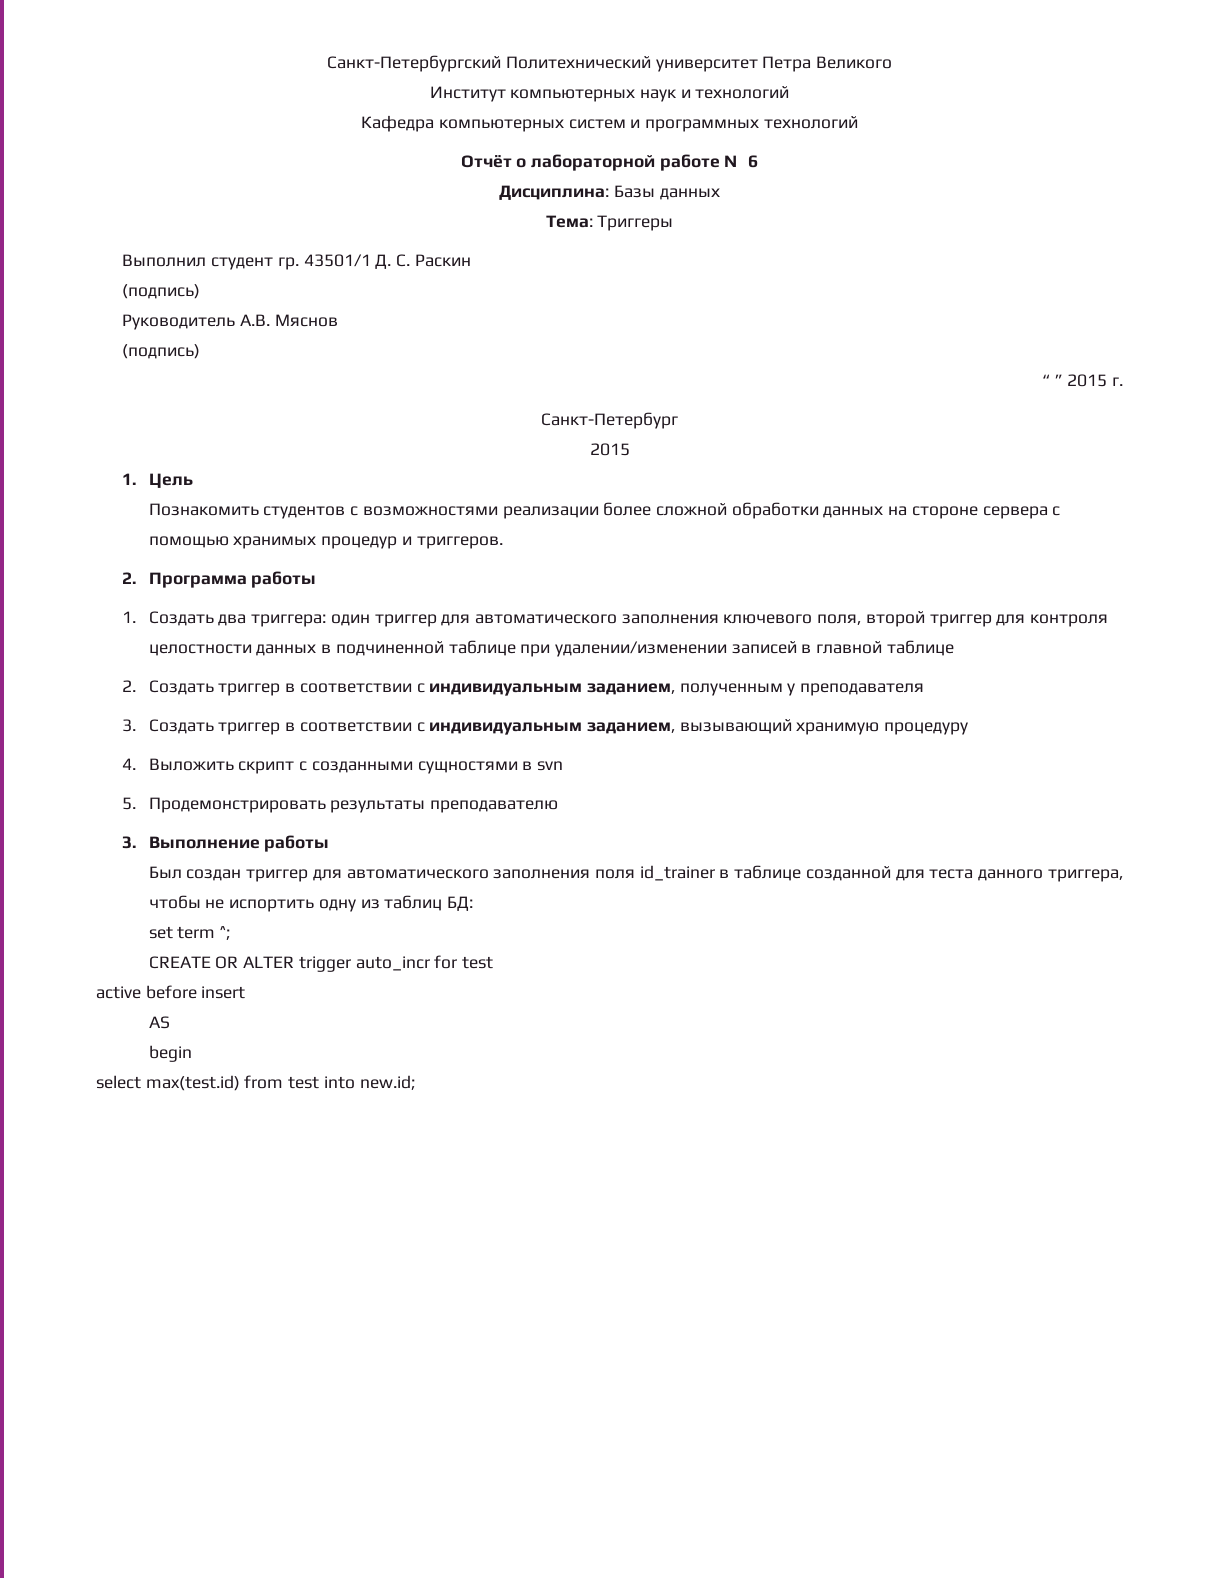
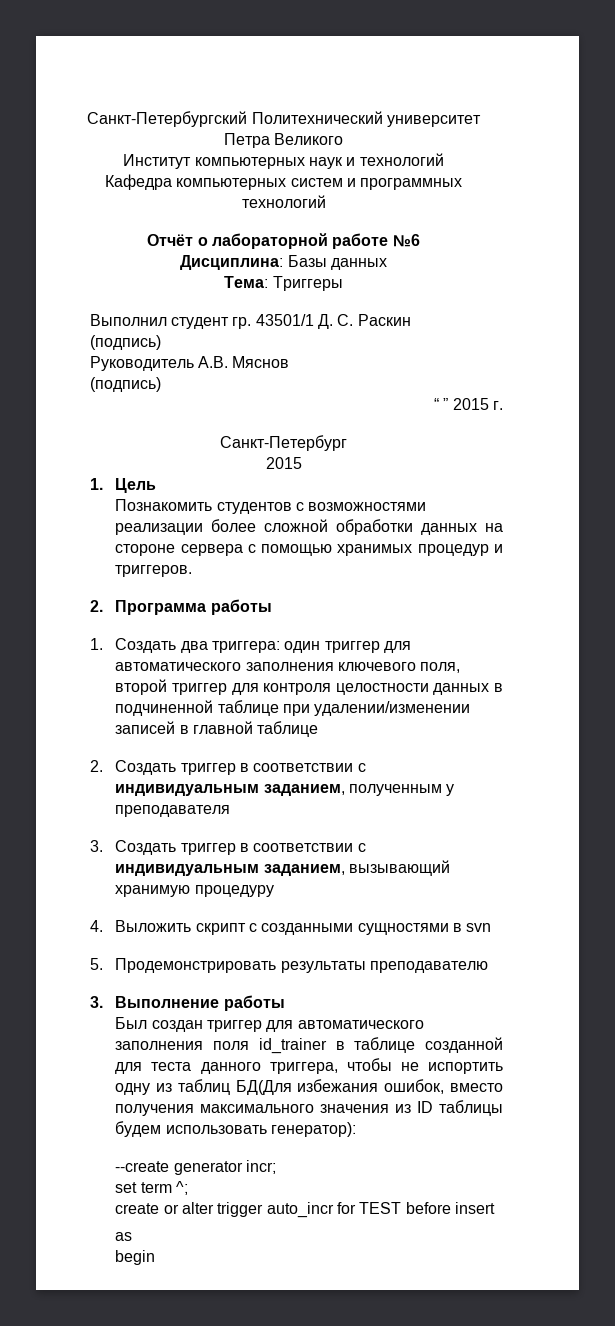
- Был создан триггер для автоматического заполнения поля id_trainer в таблице созданной для теста данного триггера, чтобы не испортить одну из таблиц БД:
+ Был создан триггер для автоматического заполнения поля id_trainer в таблице созданной для теста данного триггера, чтобы не испортить одну из таблиц БД(Для избежания ошибок, вместо получения максимального значения из ID таблицы будем использовать генератор):
+ --create generator incr;
- CREATE OR ALTER trigger auto_incr for test
- active before insert
+ create or alter trigger auto_incr for TEST before insert
- AS
+ as
- select max(test.id) from test into new.id;

